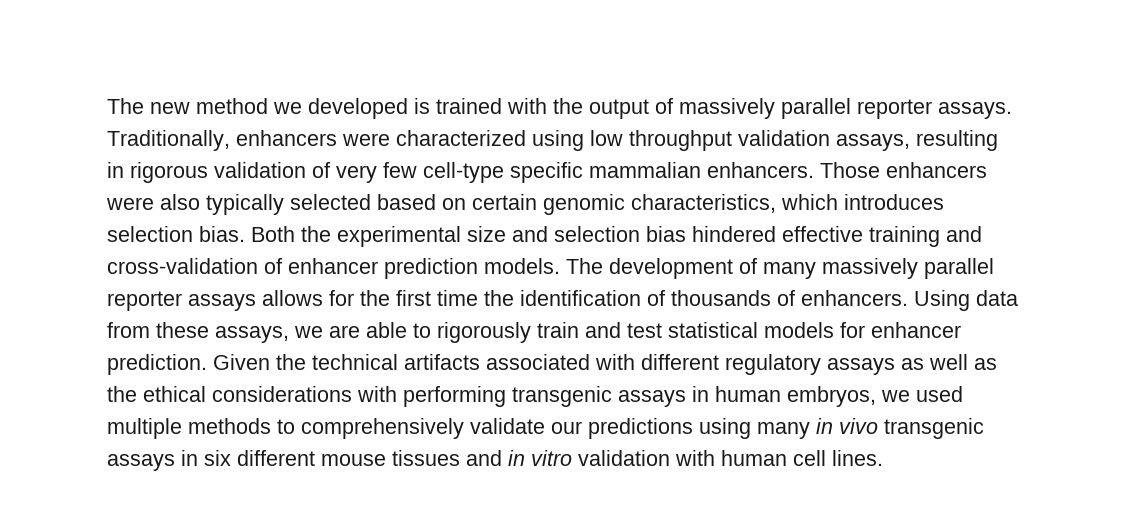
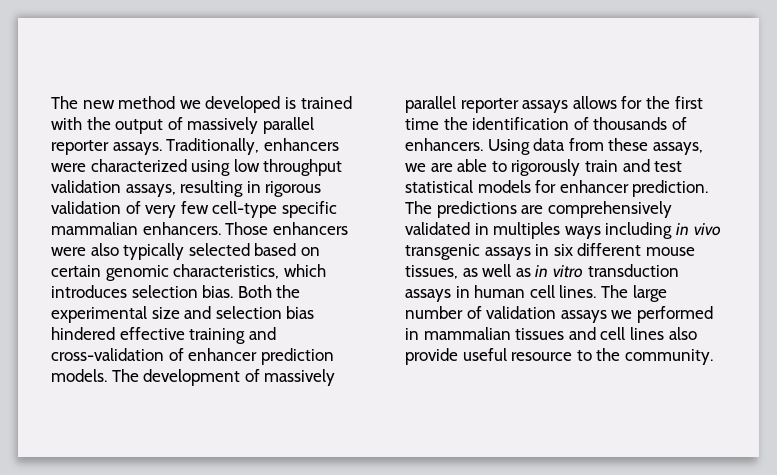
- The development of many massively parallel reporter assays allows for the first time the identification of thousands of enhancers.
+ The development of massively parallel reporter assays allows for the first time the identification of thousands of enhancers.
- Given the technical artifacts associated with different regulatory assays as well as the ethical considerations with performing transgenic assays in human embryos, we used multiple methods to comprehensively validate our predictions using many in vivo transgenic assays in six different mouse tissues and in vitro validation with human cell lines.
+ The predictions are comprehensively validated in multiples ways including in vivo transgenic assays in six different mouse tissues, as well as in vitro transduction assays in human cell lines. The large number of validation assays we performed in mammalian tissues and cell lines also provide useful resource to the community.

